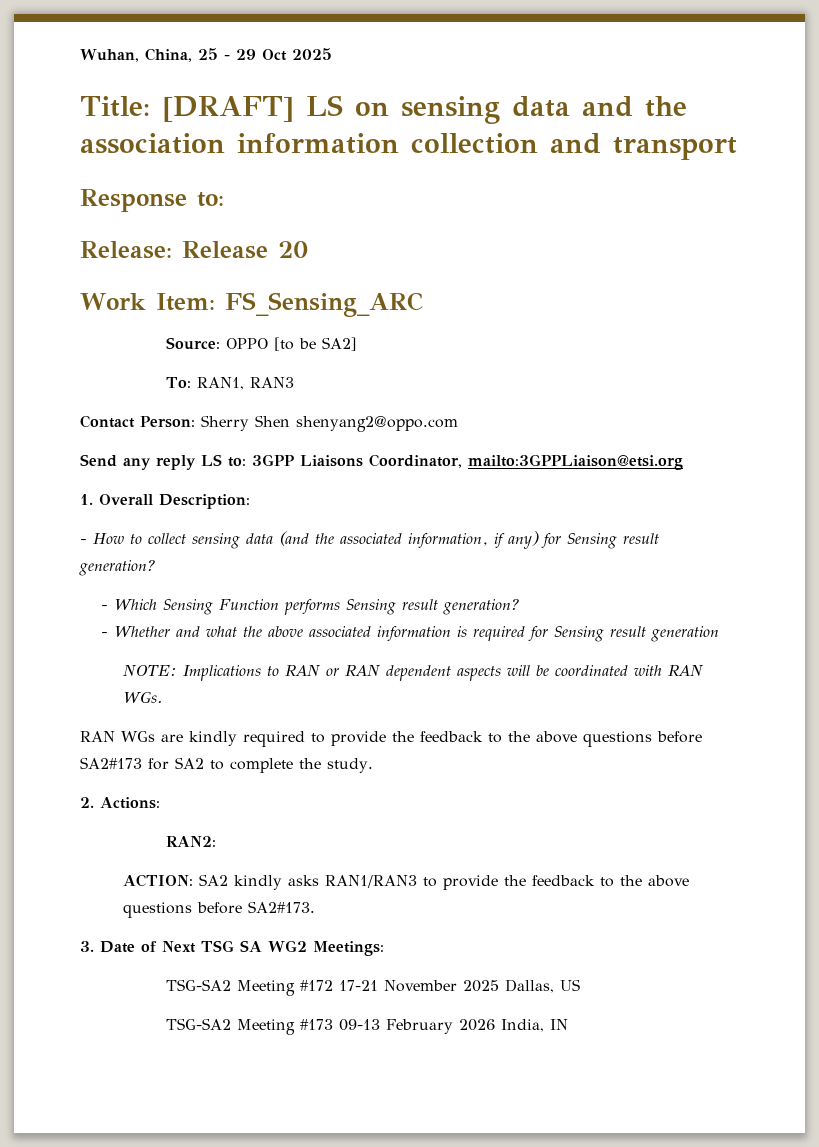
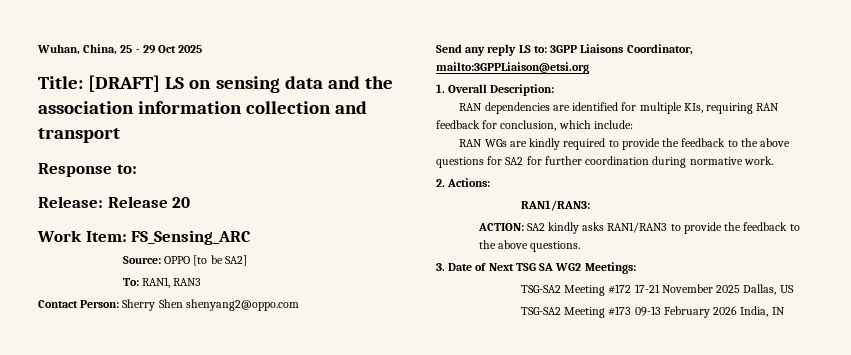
- - How to collect sensing data (and the associated information, if any) for Sensing result generation?
- - Which Sensing Function performs Sensing result generation?
- - Whether and what the above associated information is required for Sensing result generation
- NOTE: Implications to RAN or RAN dependent aspects will be coordinated with RAN WGs.
+ RAN dependencies are identified for multiple KIs, requiring RAN feedback for conclusion, which include:
- RAN WGs are kindly required to provide the feedback to the above questions before SA2#173 for SA2 to complete the study.
+ RAN WGs are kindly required to provide the feedback to the above questions for SA2 for further coordination during normative work.
- RAN2:
+ RAN1/RAN3:
- ACTION: SA2 kindly asks RAN1/RAN3 to provide the feedback to the above questions before SA2#173.
+ ACTION: SA2 kindly asks RAN1/RAN3 to provide the feedback to the above questions.

